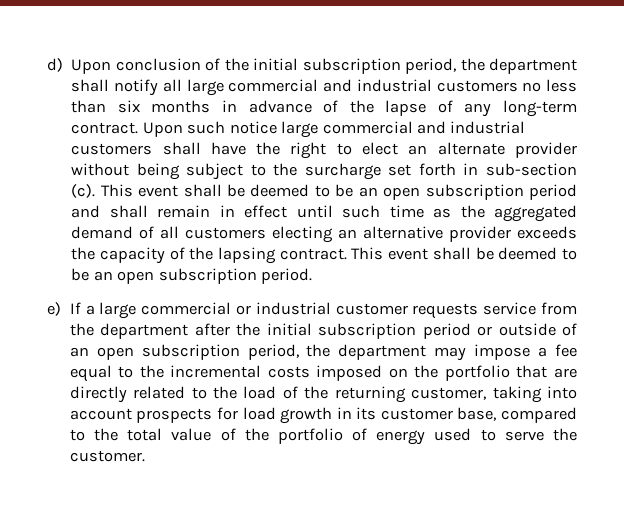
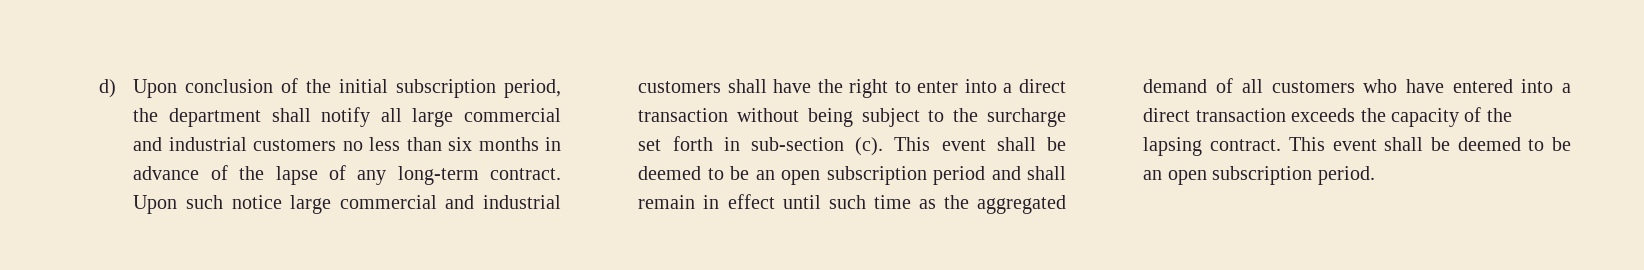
- Upon such notice large commercial and industrial customers shall have the right to elect an alternate provider without being subject to the surcharge set forth in sub-section (c).
+ Upon such notice large commercial and industrial customers shall have the right to enter into a direct transaction without being subject to the surcharge set forth in sub-section (c).
- This event shall be deemed to be an open subscription period and shall remain in effect until such time as the aggregated demand of all customers electing an alternative provider exceeds the capacity of the lapsing contract.
+ This event shall be deemed to be an open subscription period and shall remain in effect until such time as the aggregated demand of all customers who have entered into a direct transaction exceeds the capacity of the lapsing contract.
- e) If a large commercial or industrial customer requests service from the department after the initial subscription period or outside of an open subscription period, the department may impose a fee equal to the incremental costs imposed on the portfolio that are directly related to the load of the returning customer, taking into account prospects for load growth in its customer base, compared to the total value of the portfolio of energy used to serve the customer.

